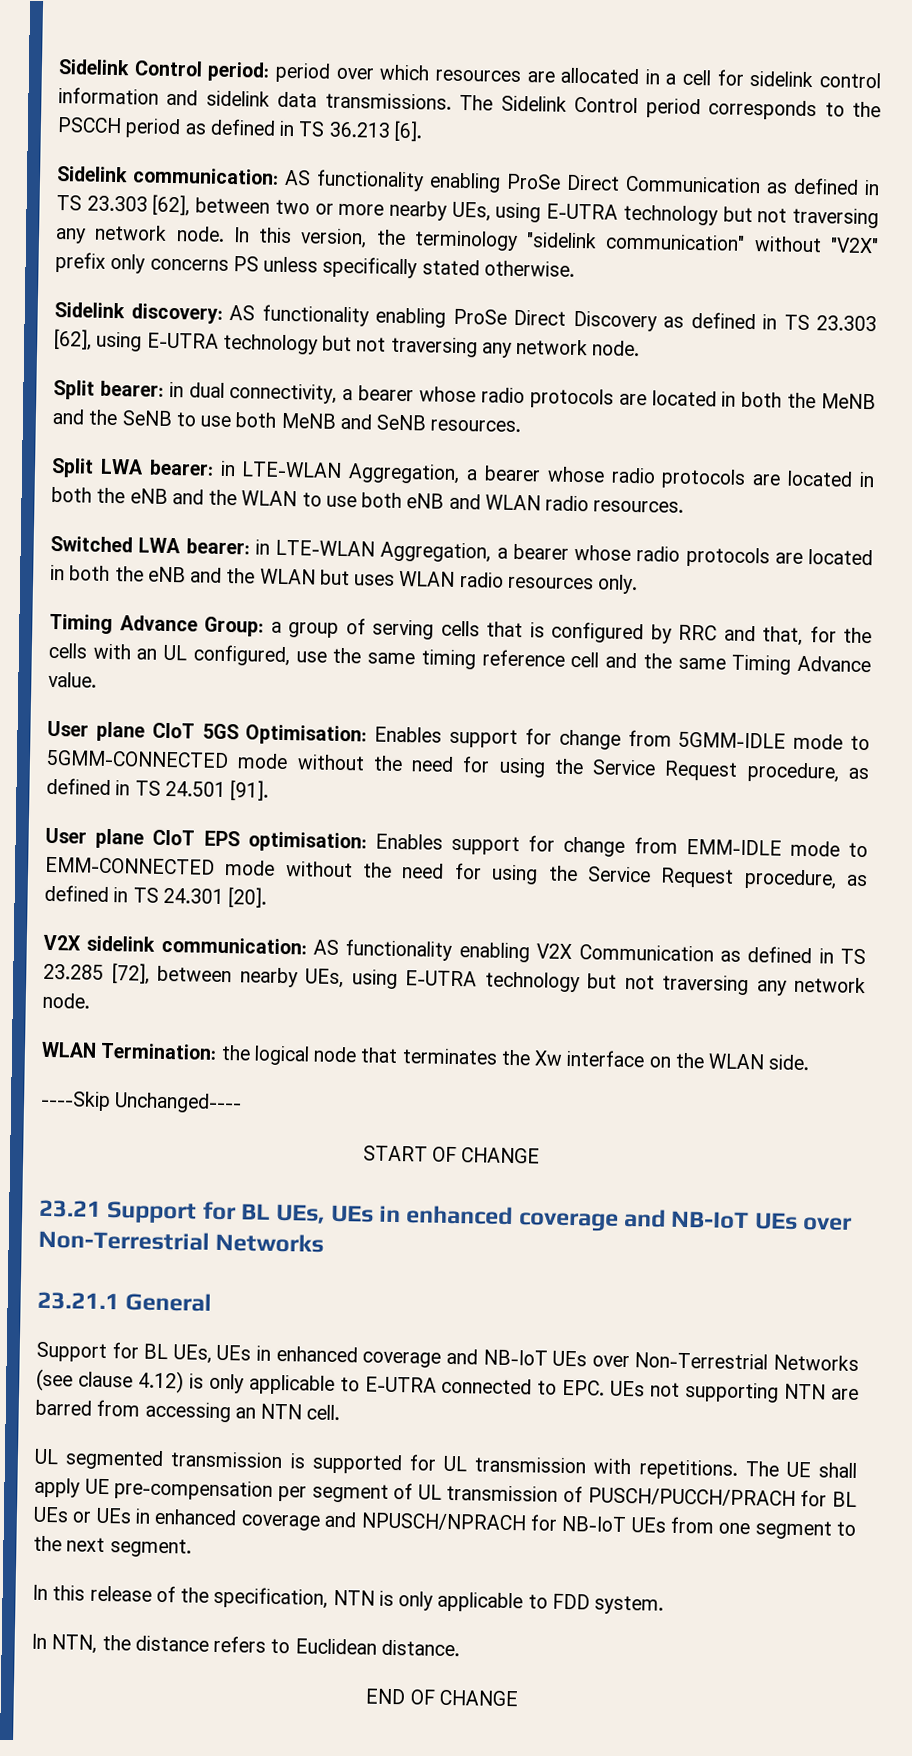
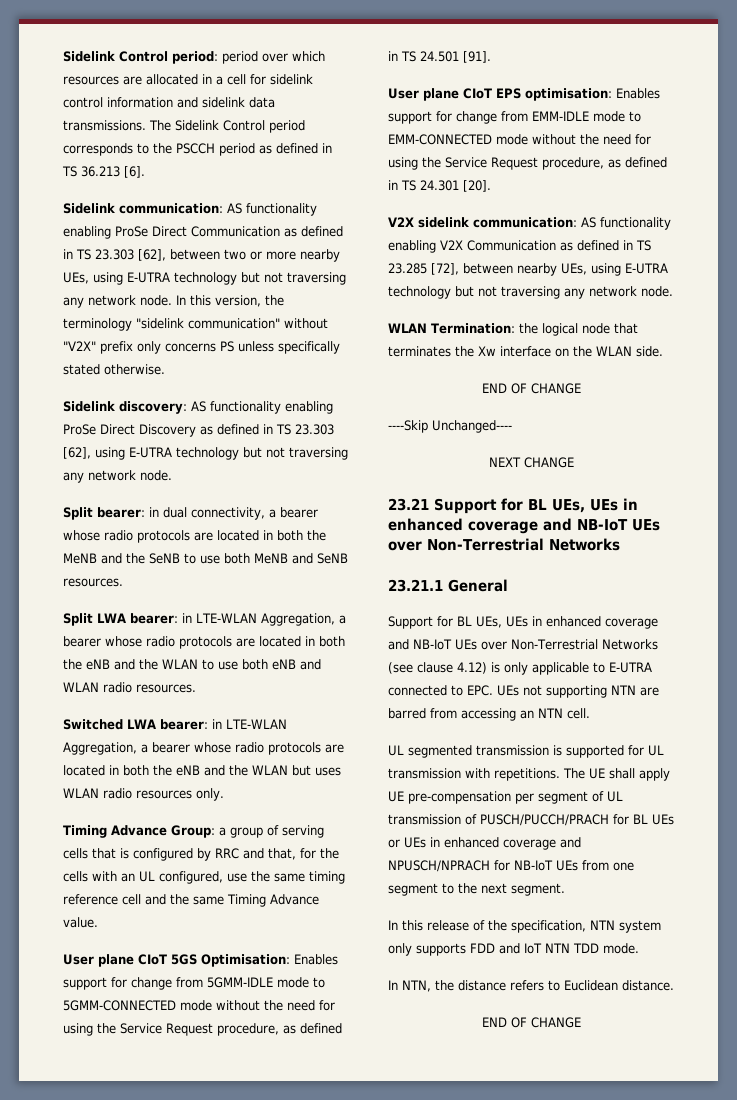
  WLAN Termination: the logical node that terminates the Xw interface on the WLAN side.
+ END OF CHANGE
- START OF CHANGE
+ NEXT CHANGE
- In this release of the specification, NTN is only applicable to FDD system.
+ In this release of the specification, NTN system only supports FDD and IoT NTN TDD mode.

